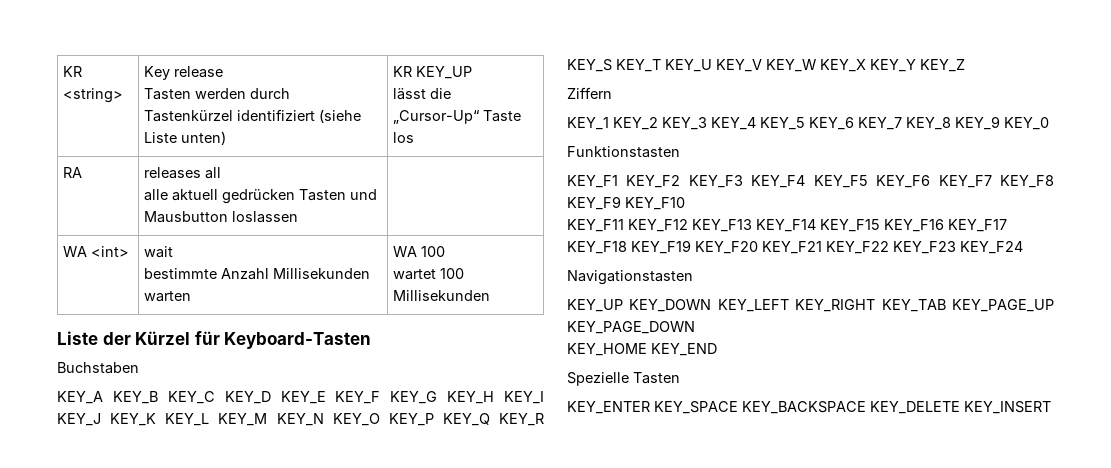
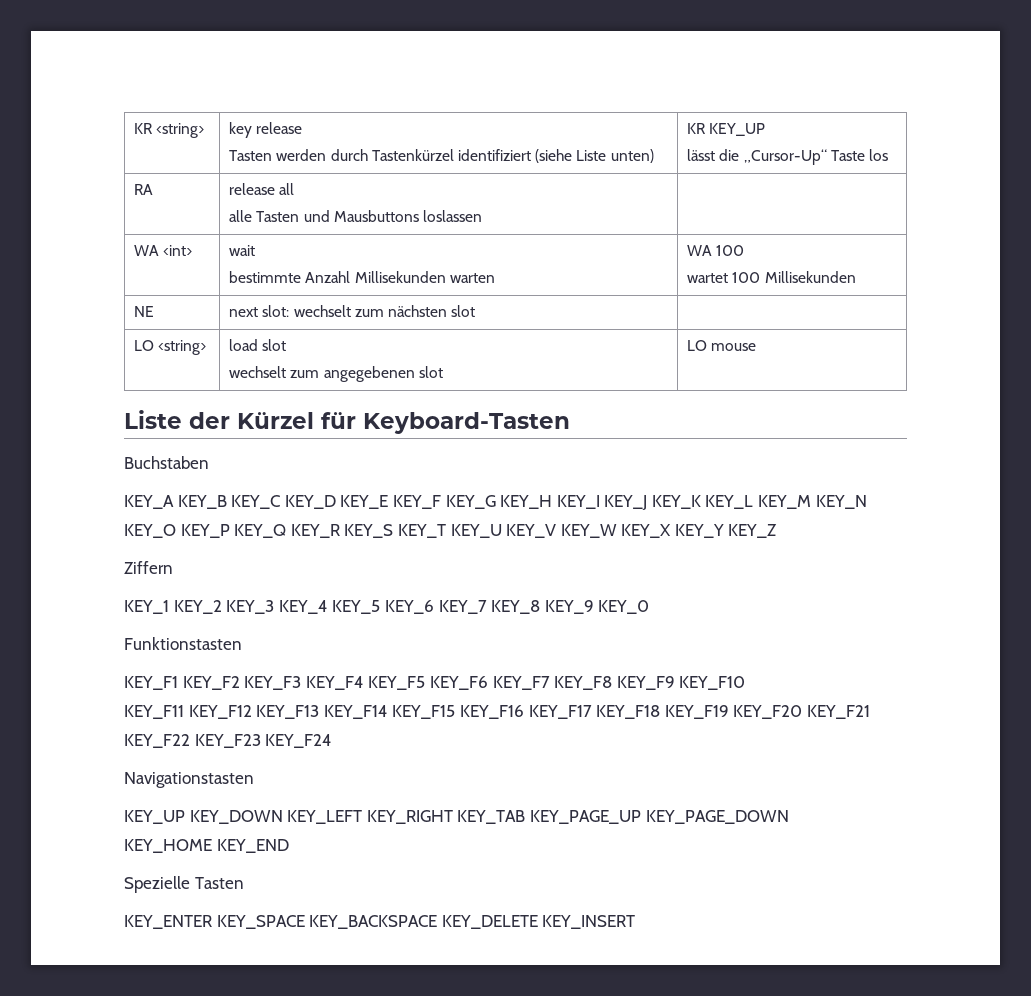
- KR <string> | Key release
+ KR <string> | key release
- RA | releases all
- alle aktuell gedrücken Tasten und Mausbutton loslassen |
+ RA | release all
+ alle Tasten und Mausbuttons loslassen |
+ NE | next slot: wechselt zum nächsten slot |
+ LO <string> | load slot
+ wechselt zum angegebenen slot | LO mouse

